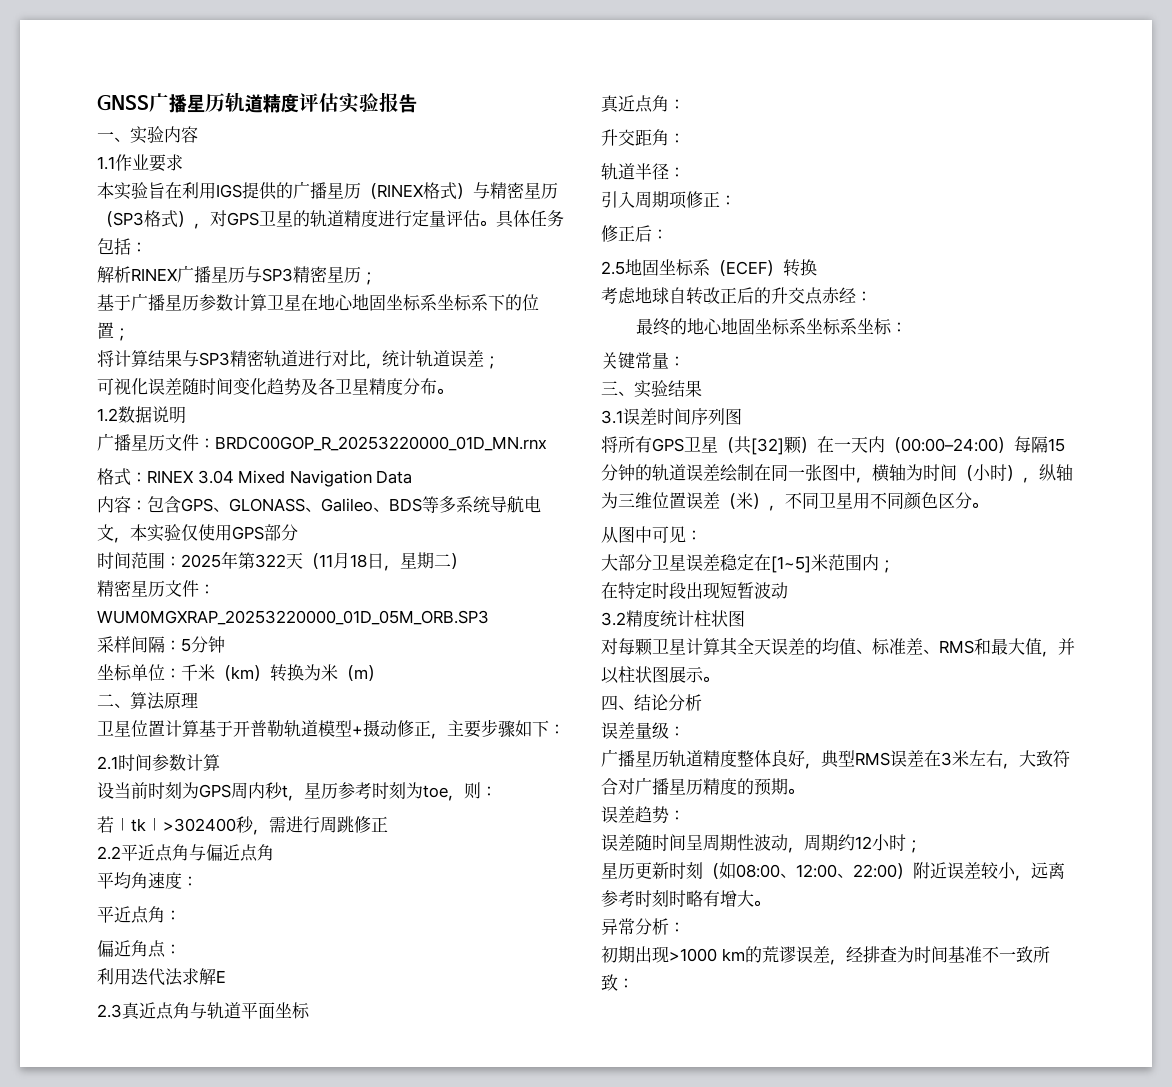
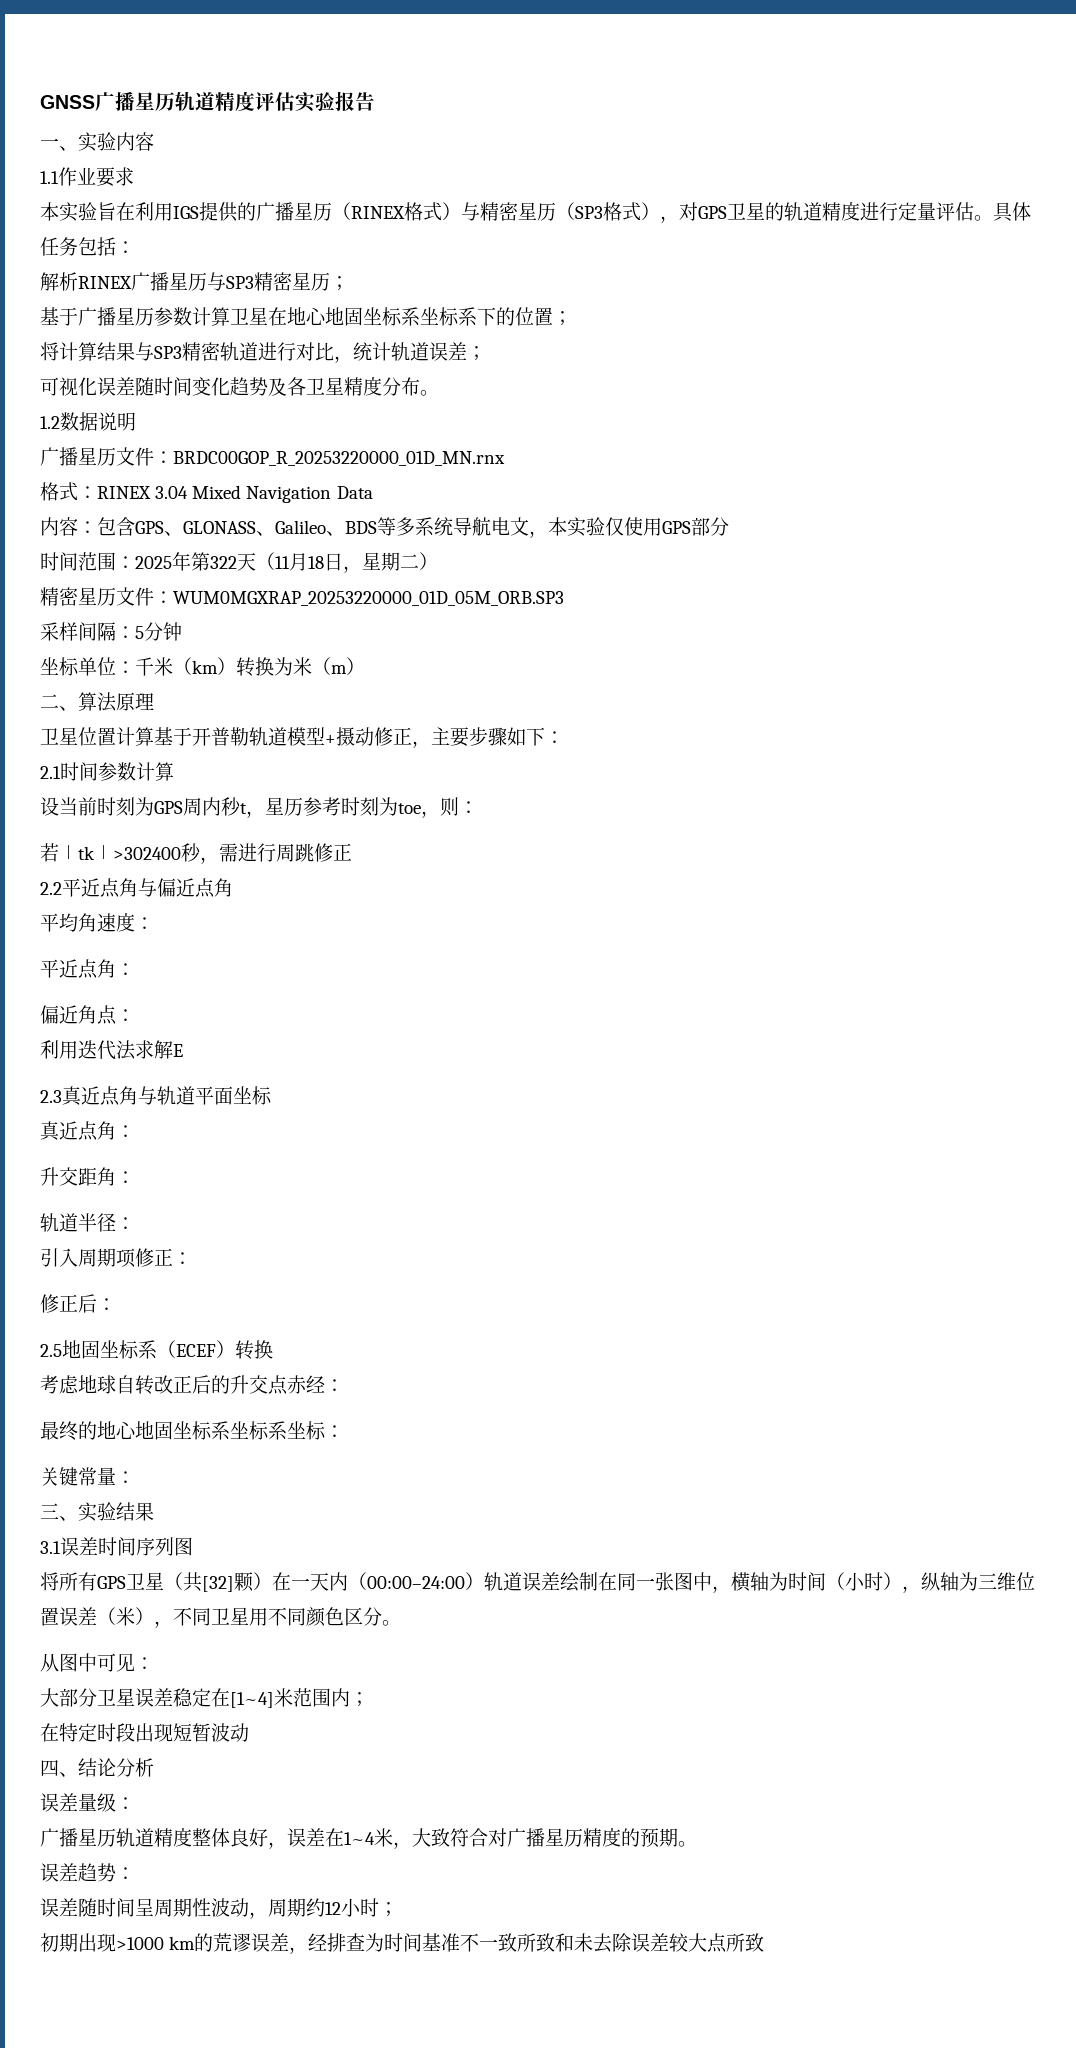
- 将所有GPS卫星（共[32]颗）在一天内（00:00–24:00）每隔15分钟的轨道误差绘制在同一张图中，横轴为时间（小时），纵轴为三维位置误差（米），不同卫星用不同颜色区分。
+ 将所有GPS卫星（共[32]颗）在一天内（00:00–24:00）轨道误差绘制在同一张图中，横轴为时间（小时），纵轴为三维位置误差（米），不同卫星用不同颜色区分。
- 大部分卫星误差稳定在[1~5]米范围内；
+ 大部分卫星误差稳定在[1~4]米范围内；
- 3.2精度统计柱状图
- 对每颗卫星计算其全天误差的均值、标准差、RMS和最大值，并以柱状图展示。
- 广播星历轨道精度整体良好，典型RMS误差在3米左右，大致符合对广播星历精度的预期。
+ 广播星历轨道精度整体良好，误差在1~4米，大致符合对广播星历精度的预期。
- 星历更新时刻（如08:00、12:00、22:00）附近误差较小，远离参考时刻时略有增大。
- 异常分析：
- 初期出现>1000 km的荒谬误差，经排查为时间基准不一致所致：
+ 初期出现>1000 km的荒谬误差，经排查为时间基准不一致所致和未去除误差较大点所致

